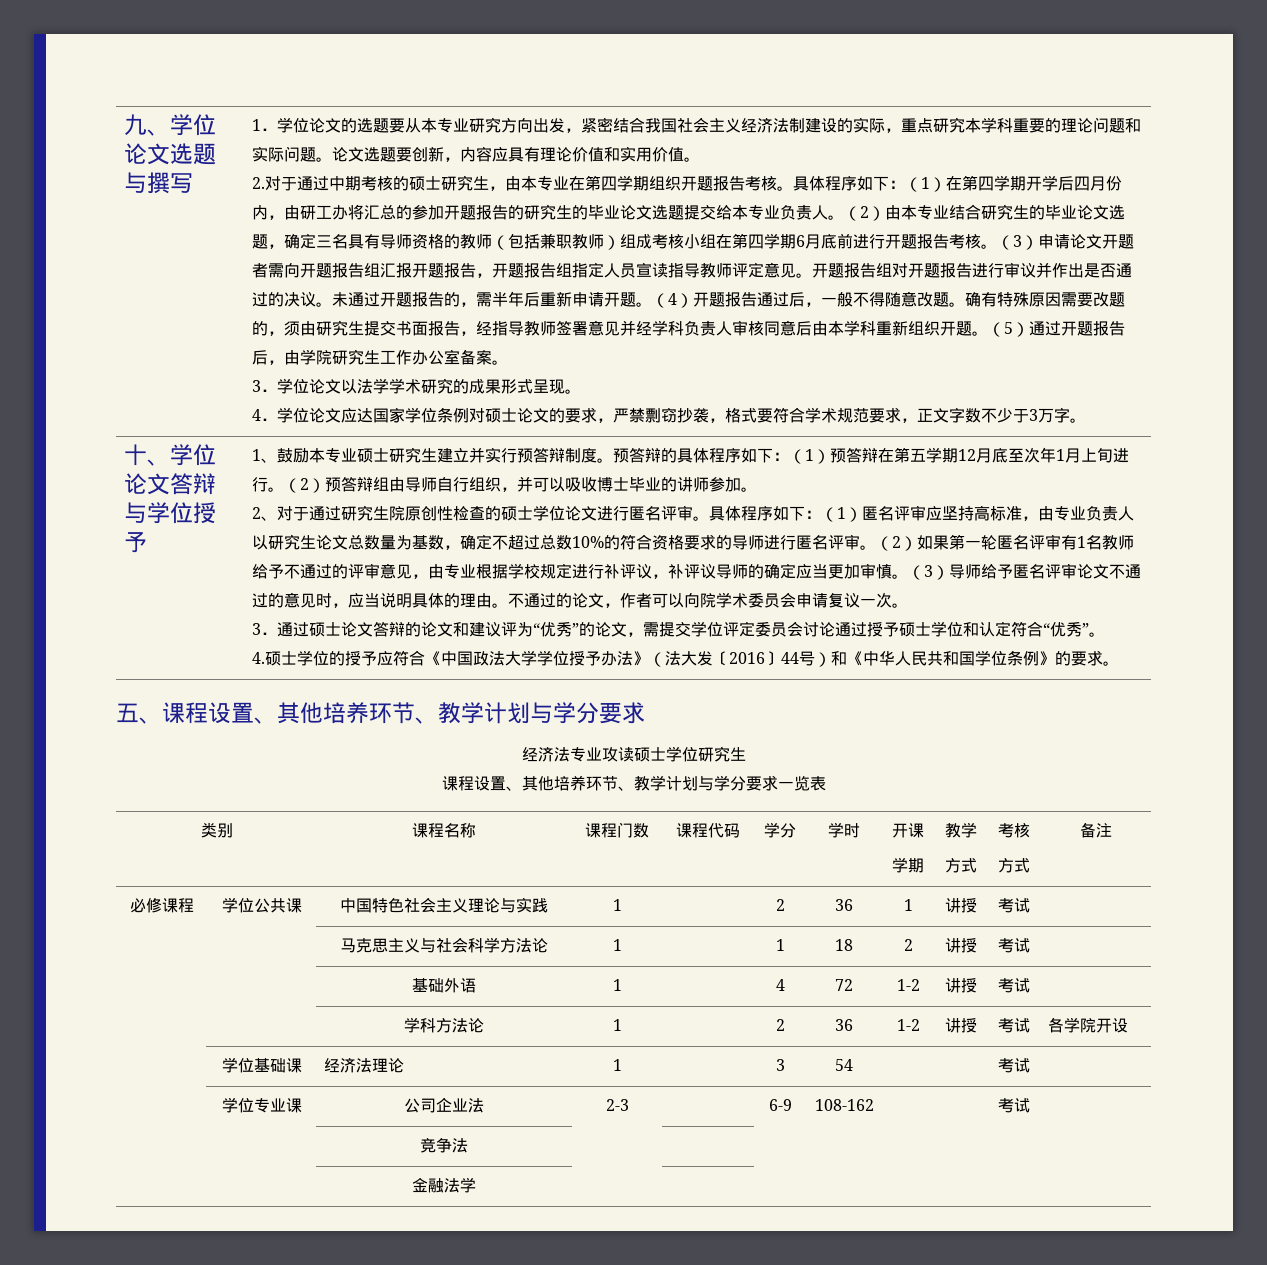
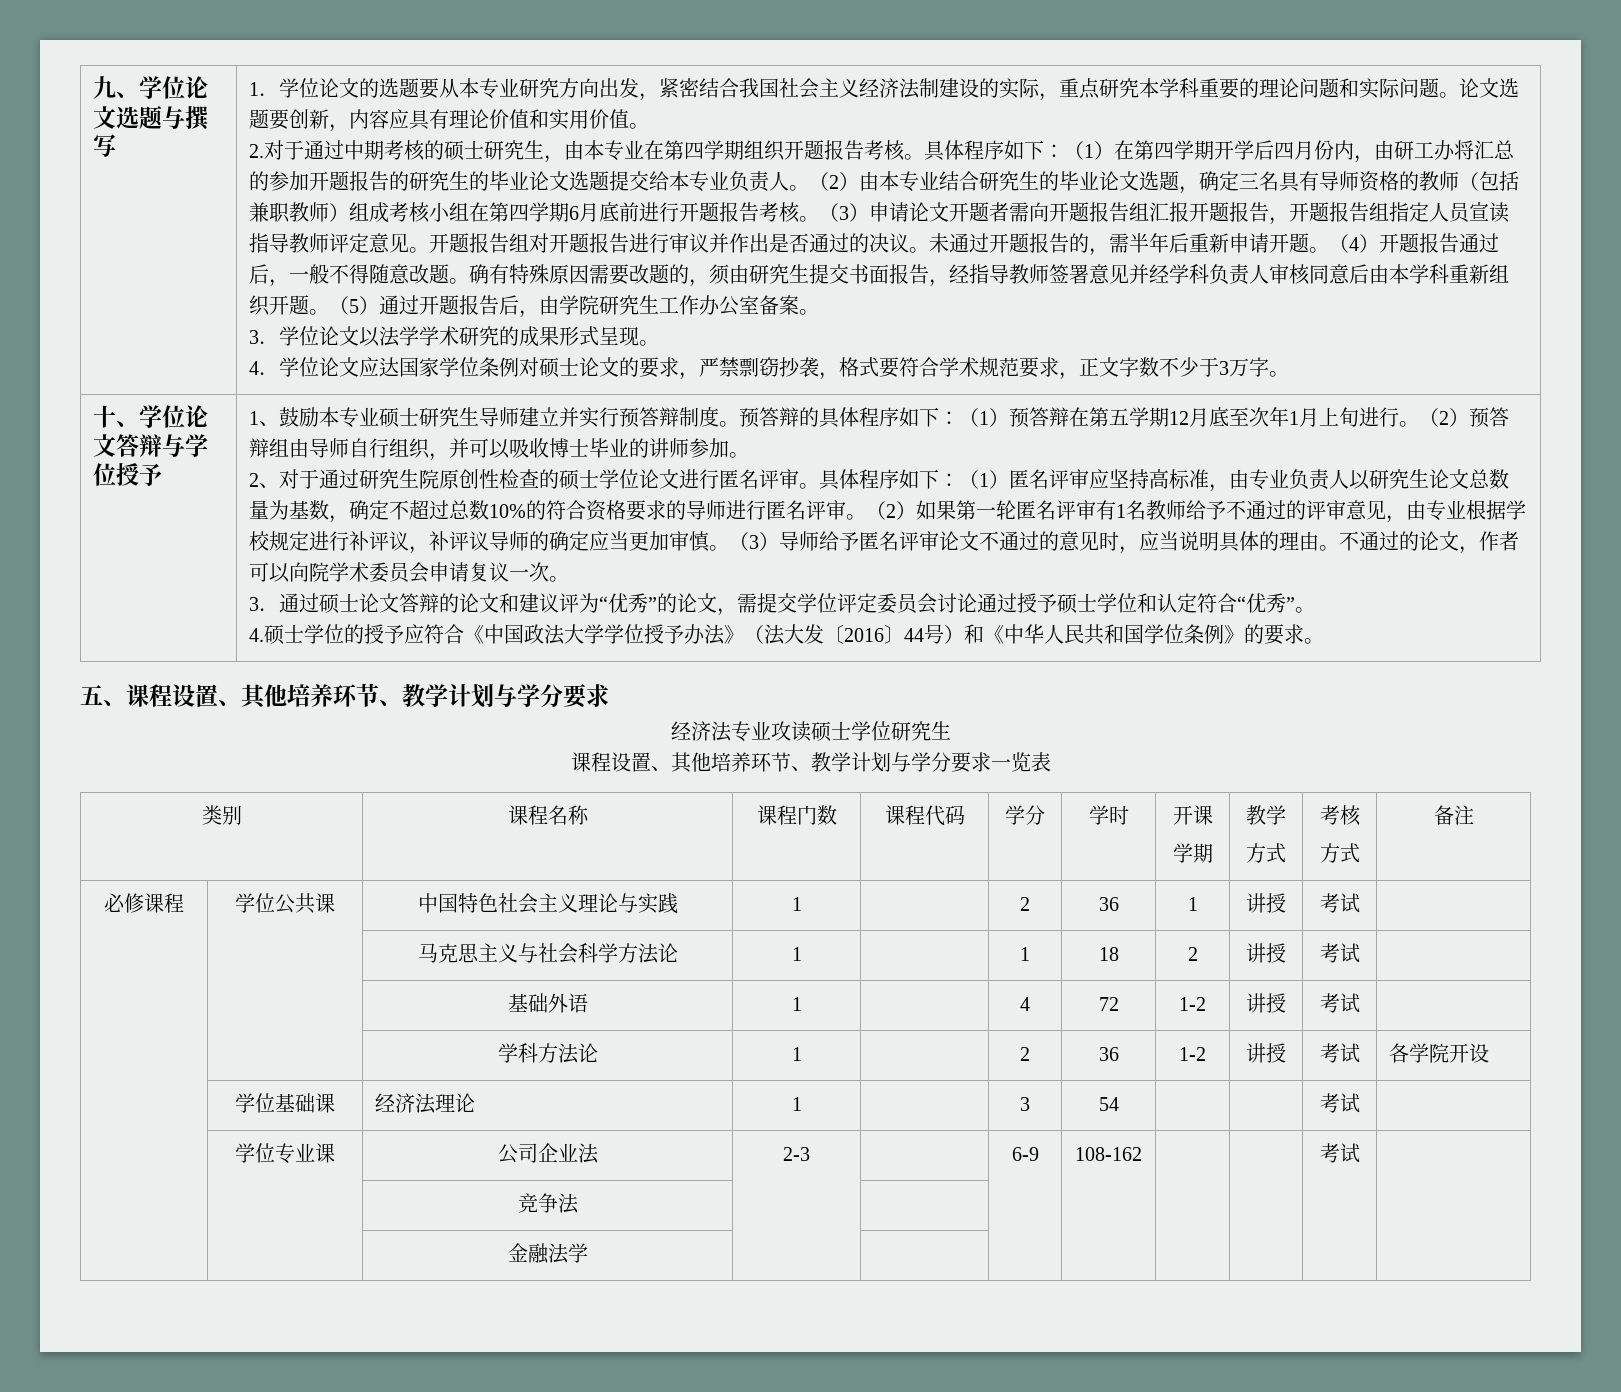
- 1、鼓励本专业硕士研究生建立并实行预答辩制度。
+ 1、鼓励本专业硕士研究生导师建立并实行预答辩制度。

